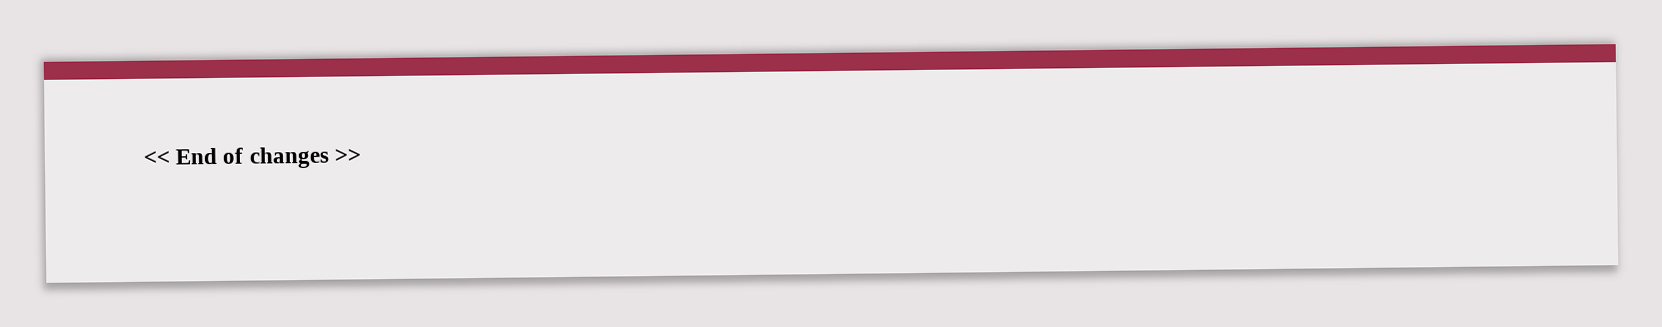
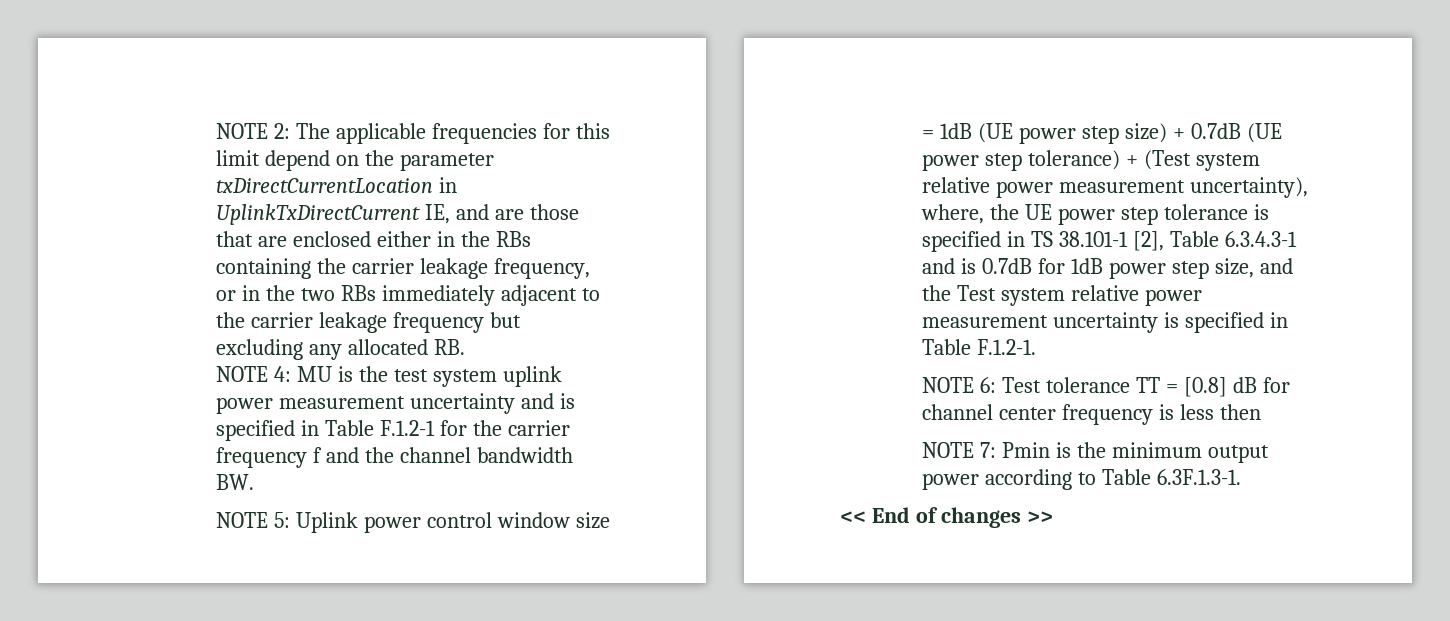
+ NOTE 2: The applicable frequencies for this limit depend on the parameter txDirectCurrentLocation in UplinkTxDirectCurrent IE, and are those that are enclosed either in the RBs containing the carrier leakage frequency, or in the two RBs immediately adjacent to the carrier leakage frequency but excluding any allocated RB.
+ NOTE 4: MU is the test system uplink power measurement uncertainty and is specified in Table F.1.2-1 for the carrier frequency f and the channel bandwidth BW.
+ NOTE 5: Uplink power control window size = 1dB (UE power step size) + 0.7dB (UE power step tolerance) + (Test system relative power measurement uncertainty), where, the UE power step tolerance is specified in TS 38.101-1 [2], Table 6.3.4.3-1 and is 0.7dB for 1dB power step size, and the Test system relative power measurement uncertainty is specified in Table F.1.2-1.
+ NOTE 6: Test tolerance TT = [0.8] dB for channel center frequency is less then
+ NOTE 7: Pmin is the minimum output power according to Table 6.3F.1.3-1.

